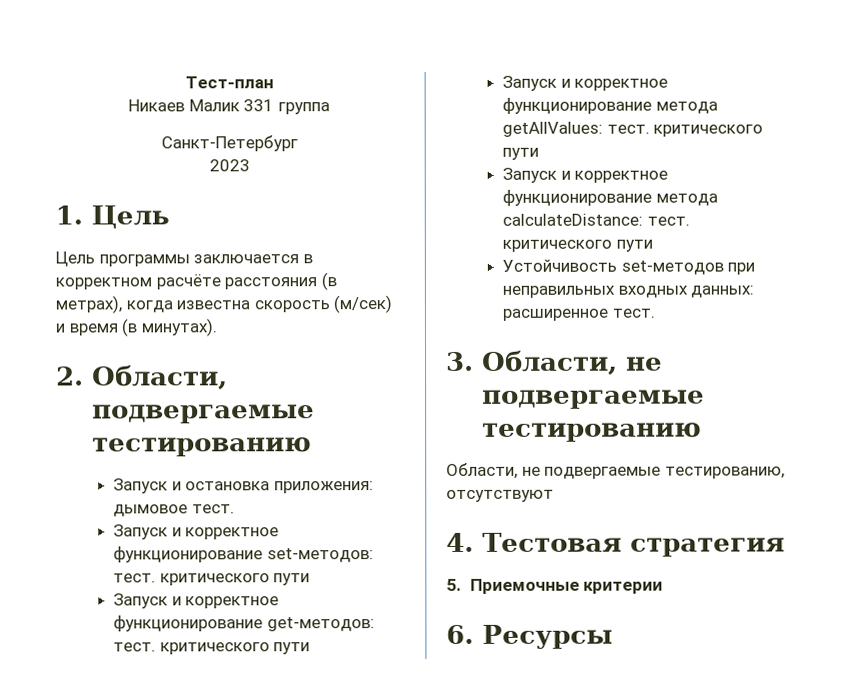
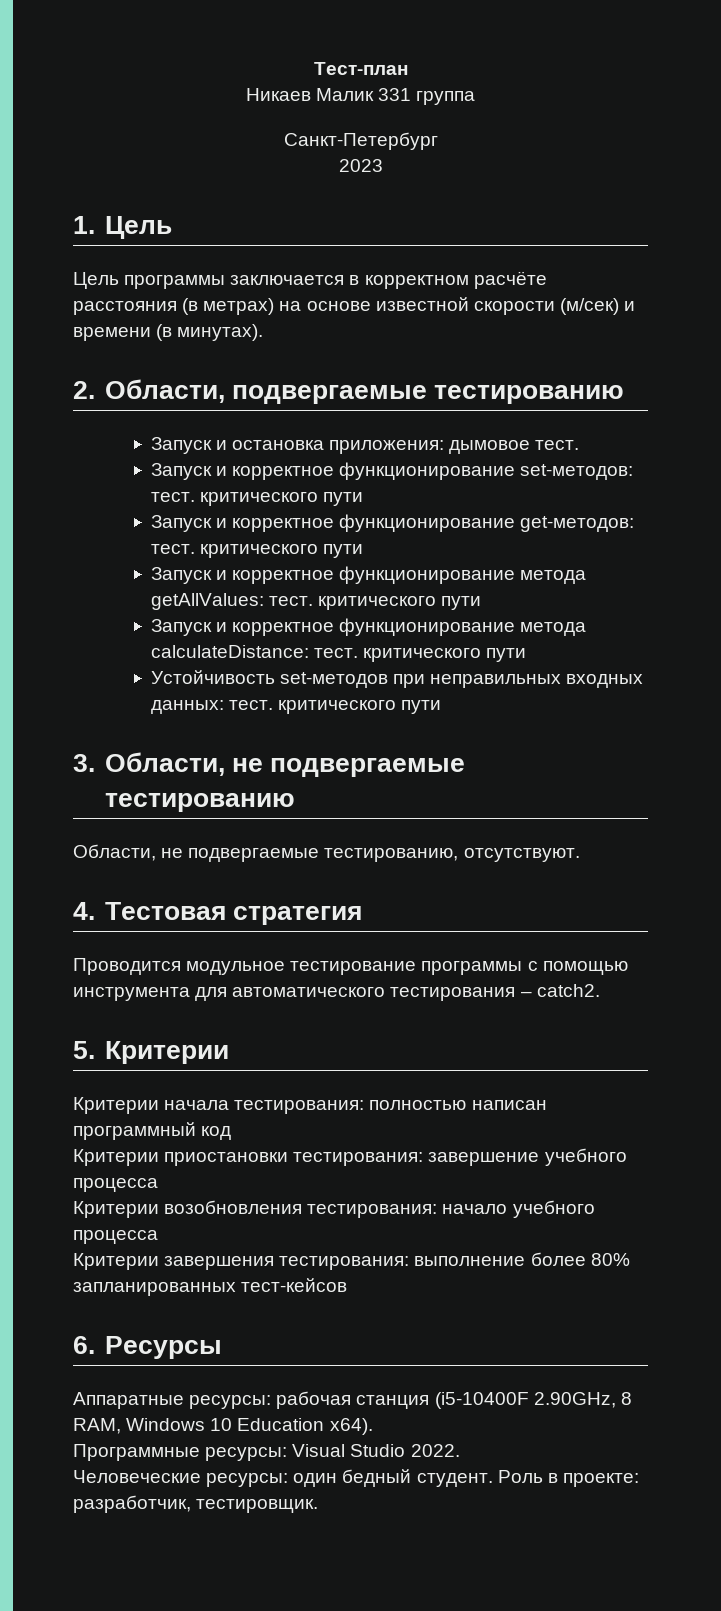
- Цель программы заключается в корректном расчёте расстояния (в метрах), когда известна скорость (м/сек) и время (в минутах).
+ Цель программы заключается в корректном расчёте расстояния (в метрах) на основе известной скорости (м/сек) и времени (в минутах).
- Устойчивость set-методов при неправильных входных данных: расширенное тест.
+ Устойчивость set-методов при неправильных входных данных: тест. критического пути
- Области, не подвергаемые тестированию, отсутствуют
+ Области, не подвергаемые тестированию, отсутствуют.
- 5. Приемочные критерии
+ Проводится модульное тестирование программы с помощью инструмента для автоматического тестирования – catch2.
+ 5. Критерии
+ Критерии начала тестирования: полностью написан программный код
+ Критерии приостановки тестирования: завершение учебного процесса
+ Критерии возобновления тестирования: начало учебного процесса
+ Критерии завершения тестирования: выполнение более 80% запланированных тест-кейсов
  6. Ресурсы
+ Аппаратные ресурсы: рабочая станция (i5-10400F 2.90GHz, 8 RAM, Windows 10 Education x64).
+ Программные ресурсы: Visual Studio 2022.
+ Человеческие ресурсы: один бедный студент. Роль в проекте: разработчик, тестировщик.

